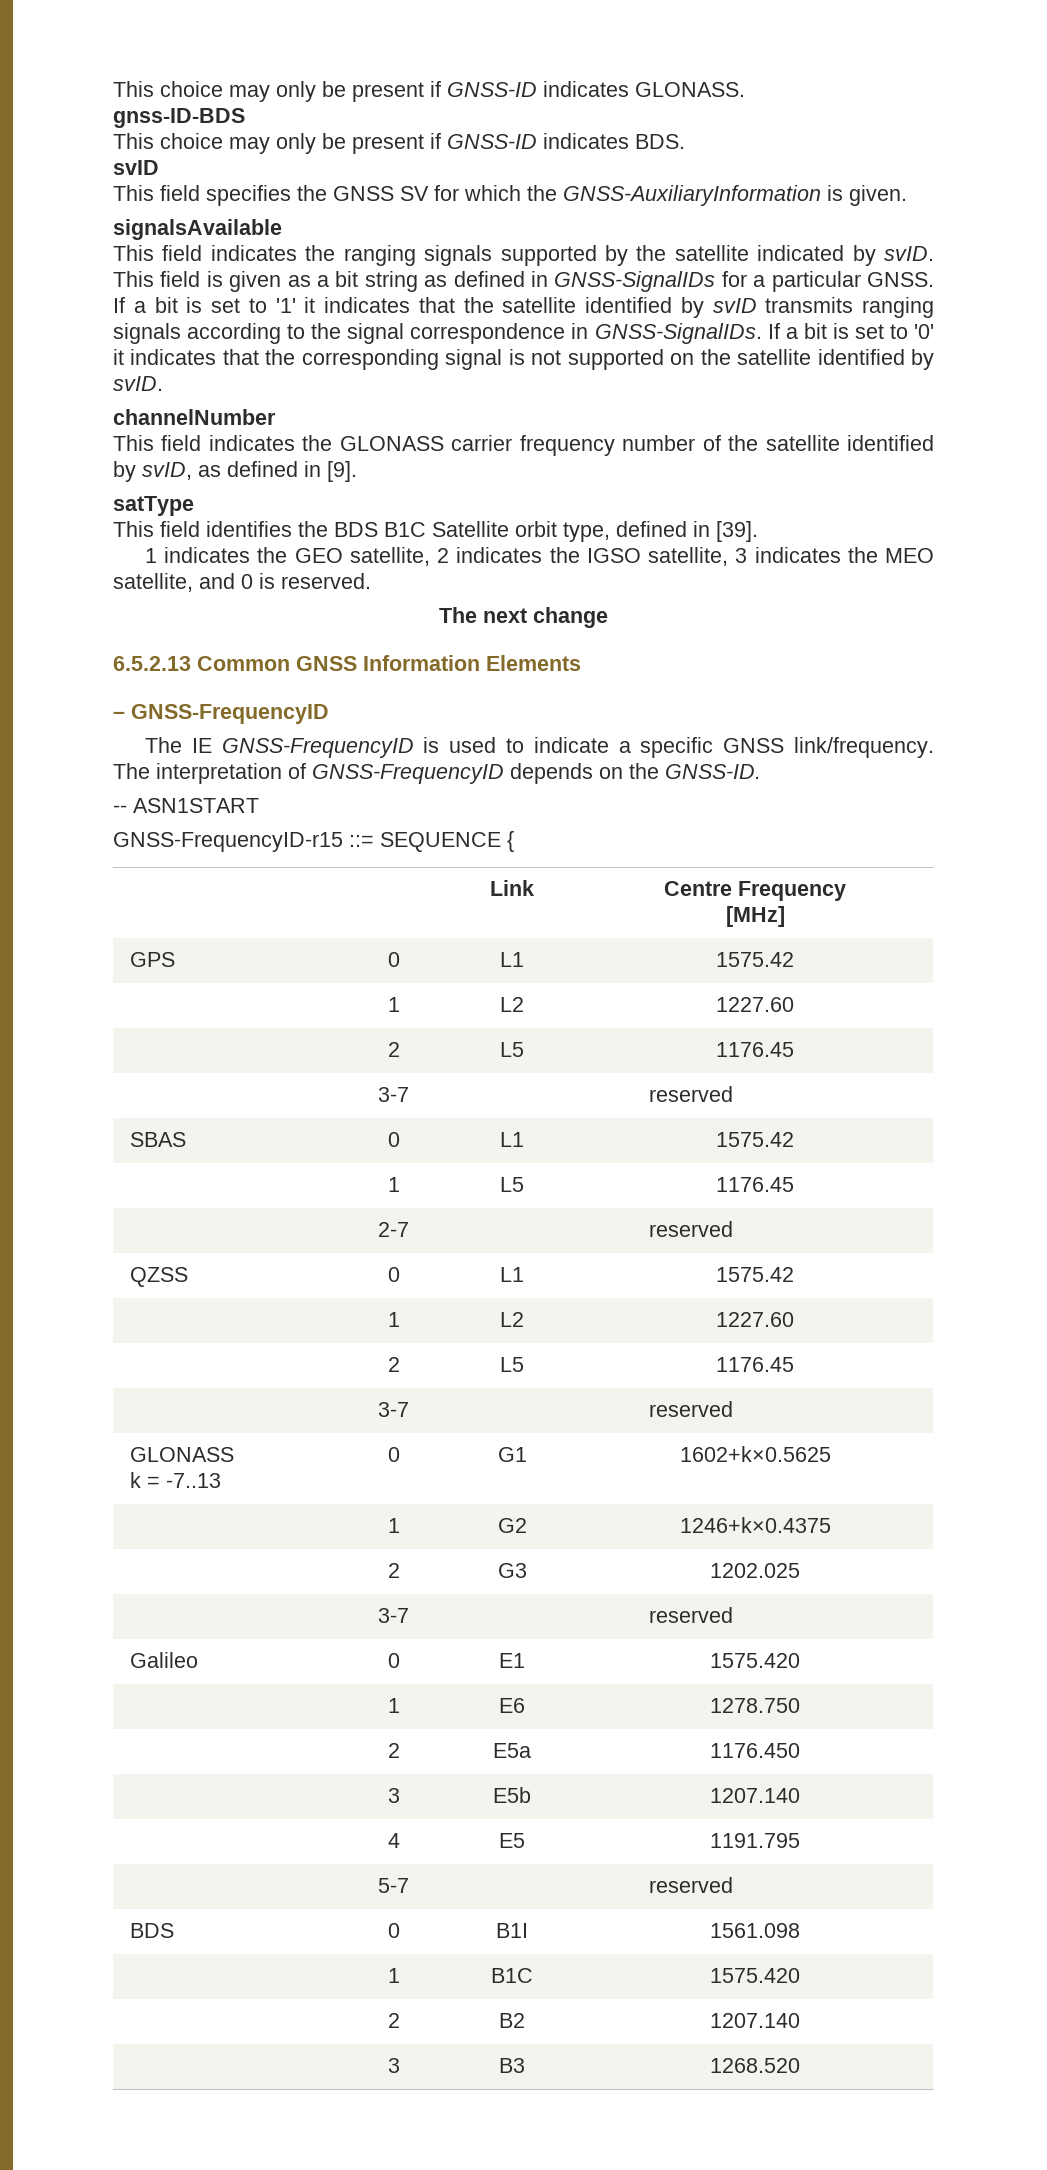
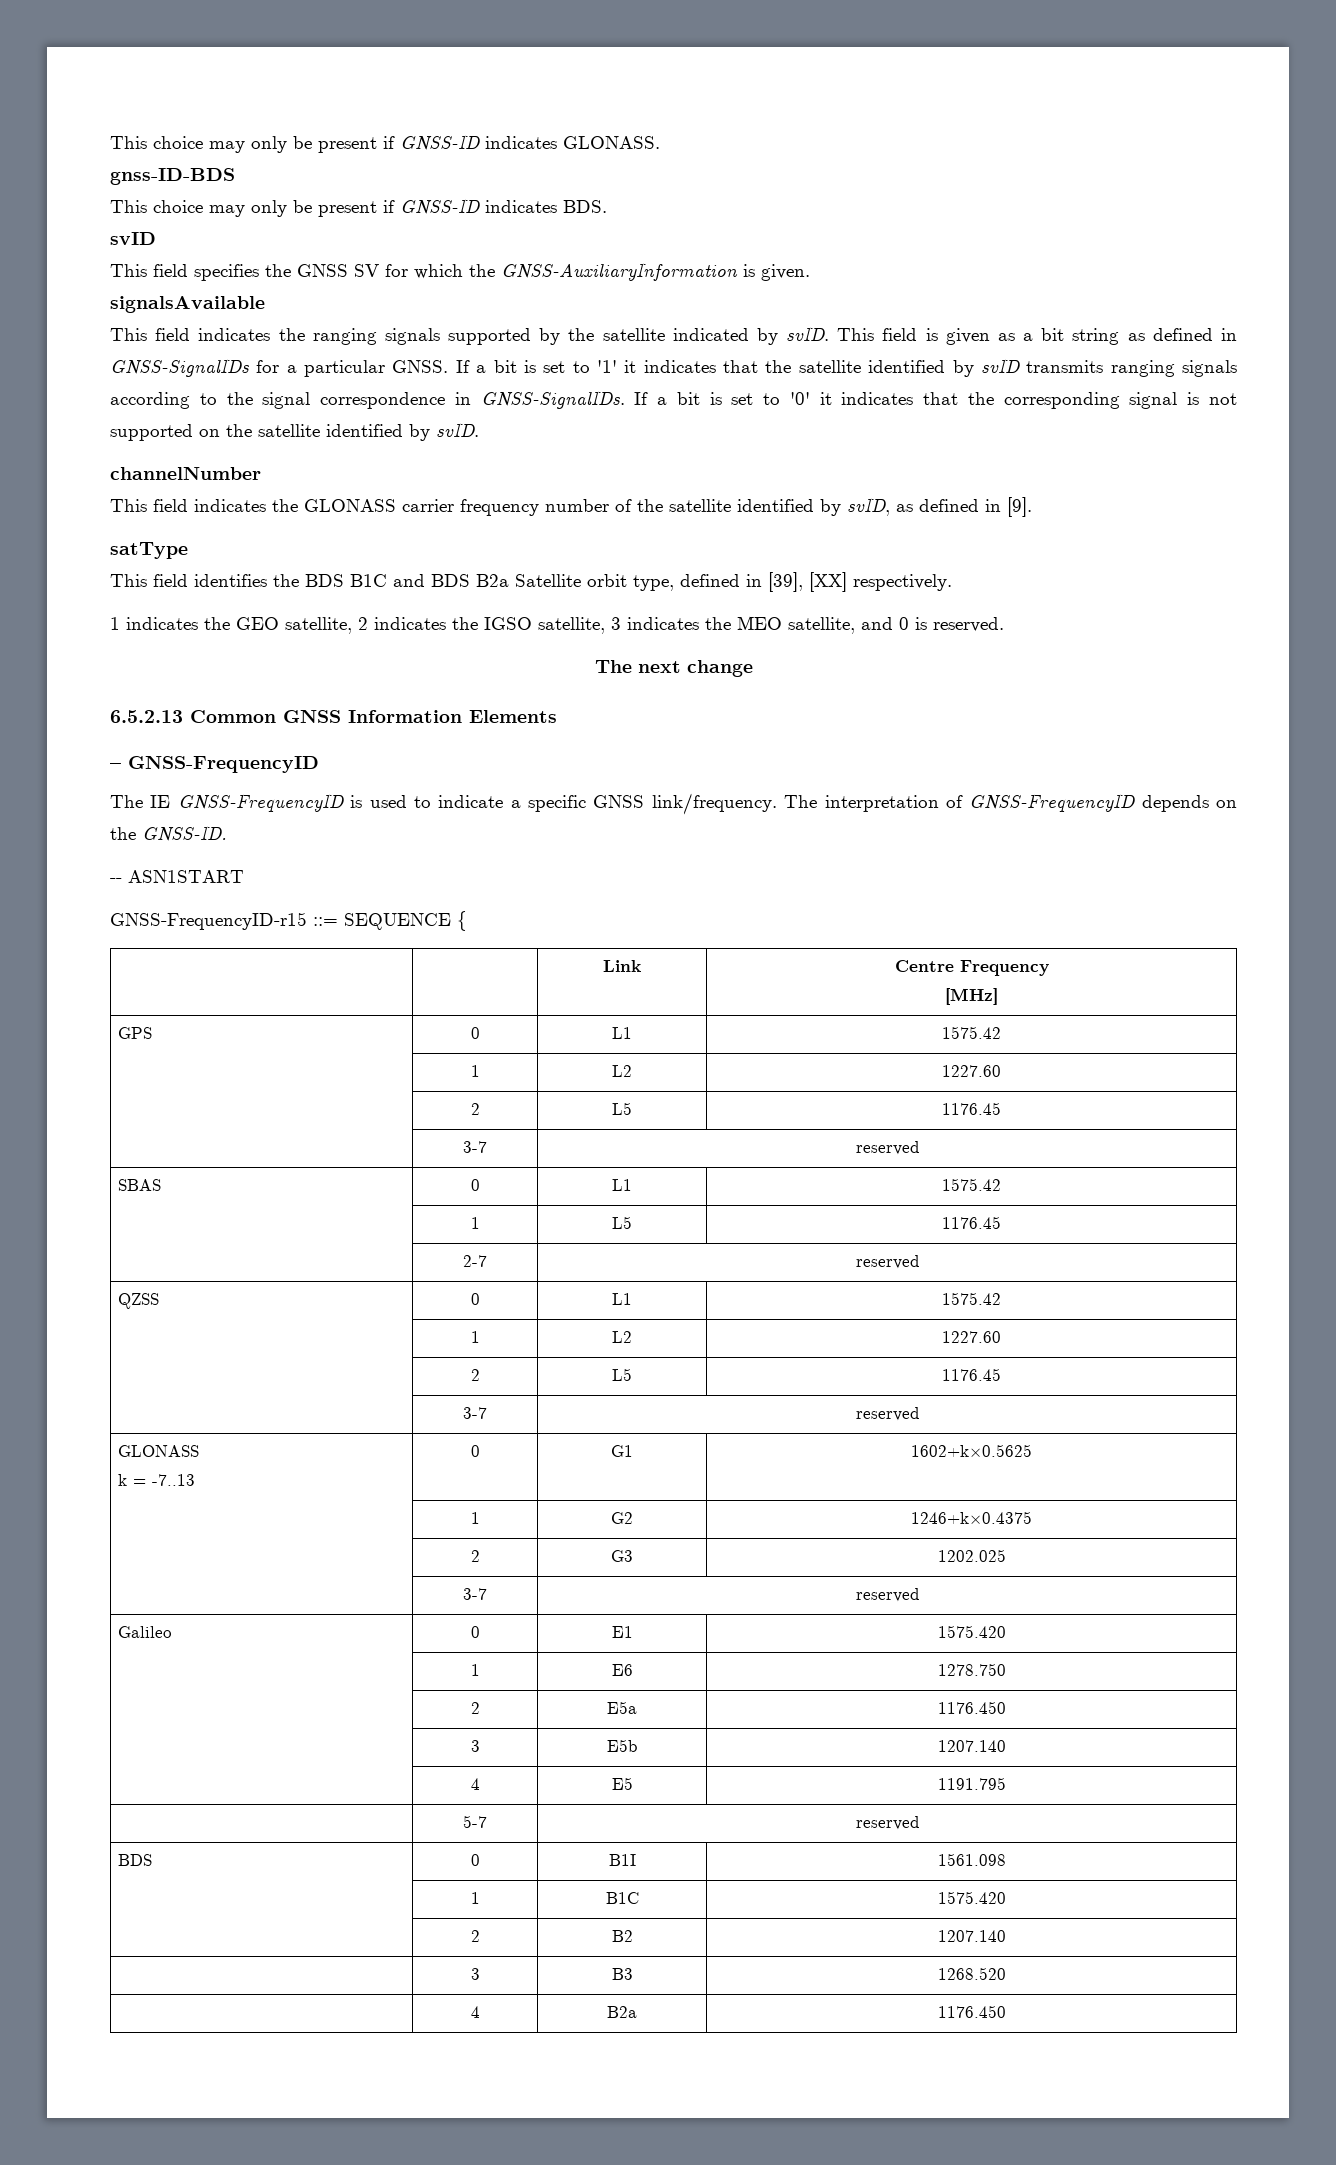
- This field identifies the BDS B1C Satellite orbit type, defined in [39].
+ This field identifies the BDS B1C and BDS B2a Satellite orbit type, defined in [39], [XX] respectively.
+ | 4 | B2a | 1176.450

